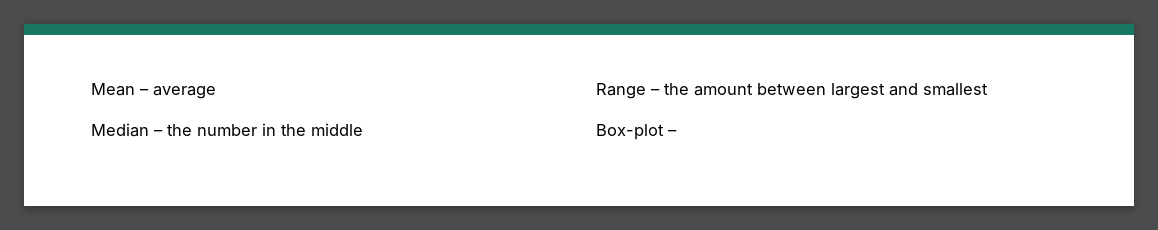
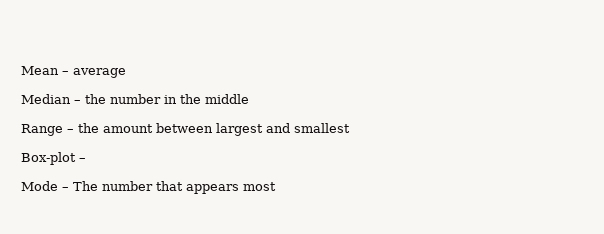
+ Mode – The number that appears most

